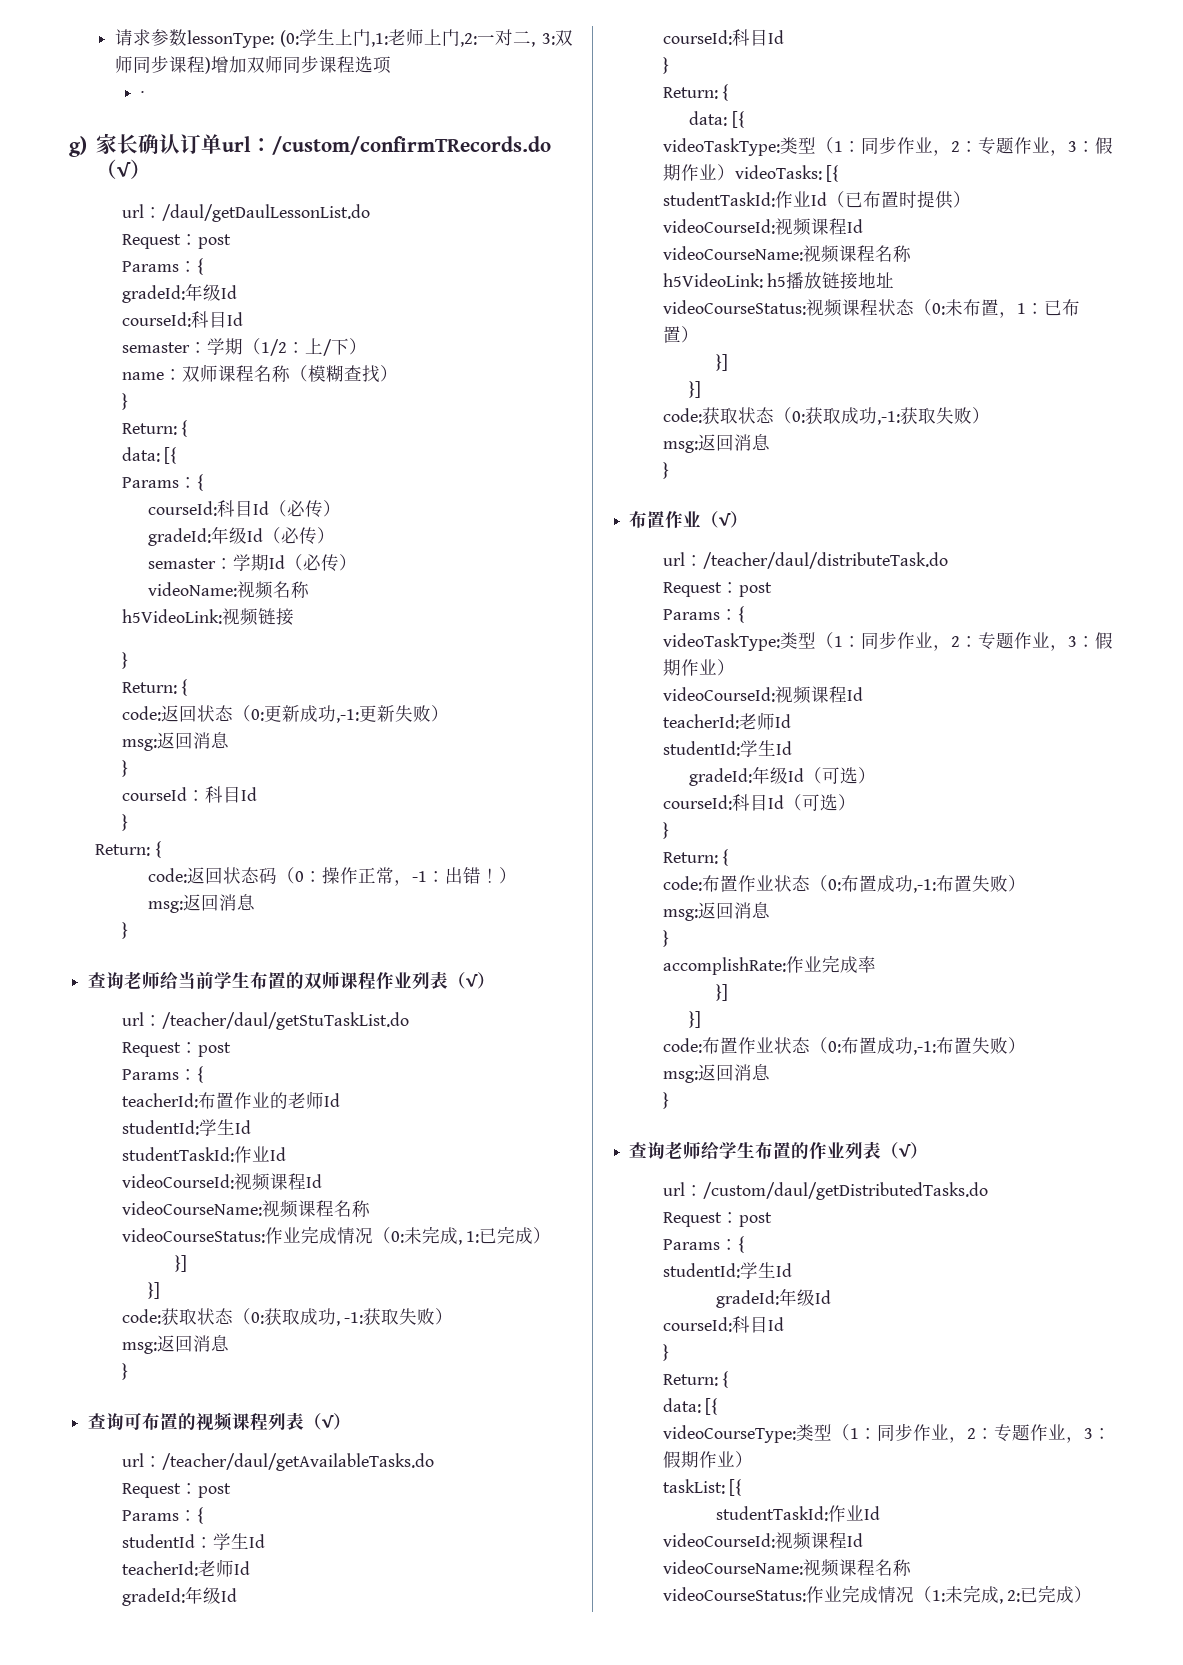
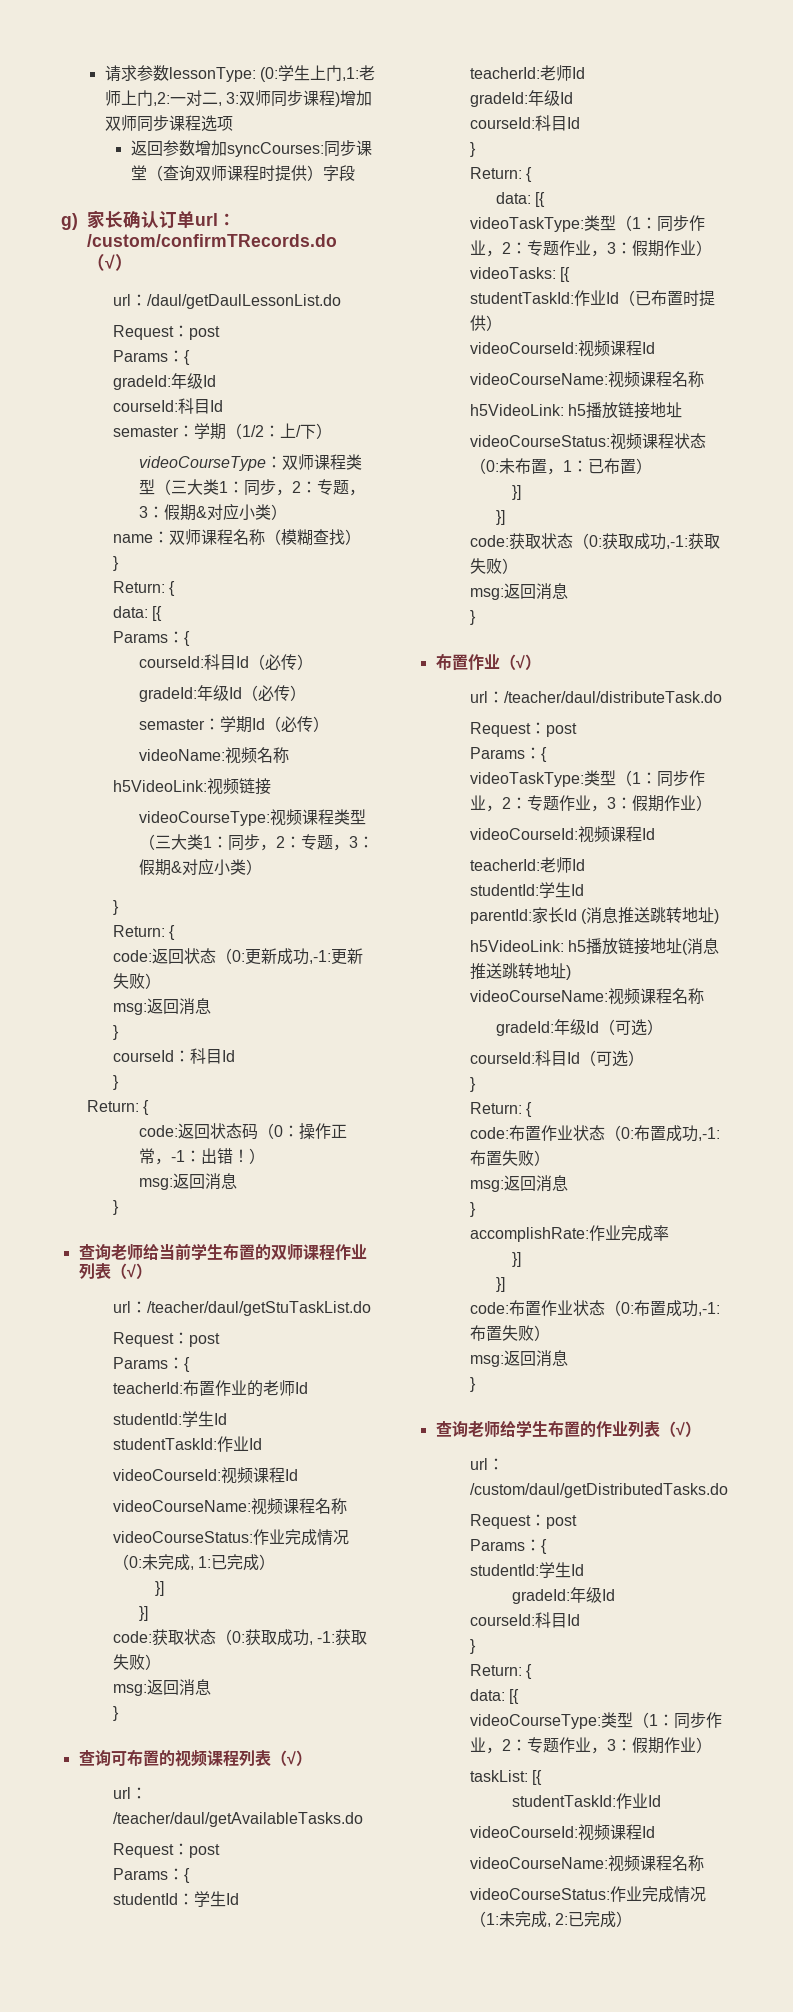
- ·
+ 返回参数增加syncCourses:同步课堂（查询双师课程时提供）字段
+ videoCourseType：双师课程类型（三大类1：同步，2：专题，3：假期&对应小类）
+ videoCourseType:视频课程类型（三大类1：同步，2：专题，3：假期&对应小类）
+ parentId:家长Id (消息推送跳转地址)
+ h5VideoLink: h5播放链接地址(消息推送跳转地址)
+ videoCourseName:视频课程名称

